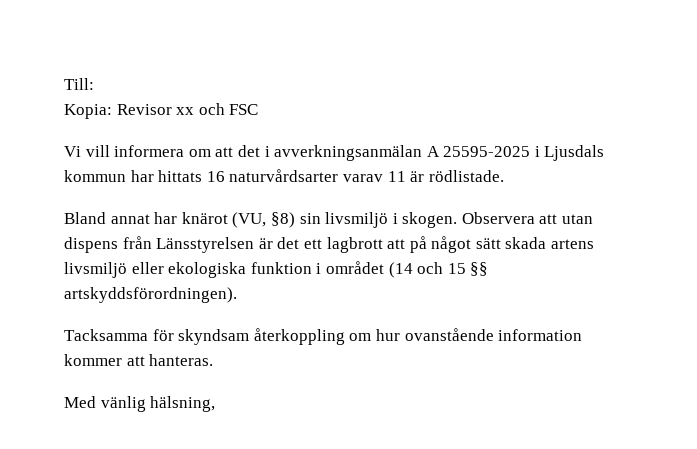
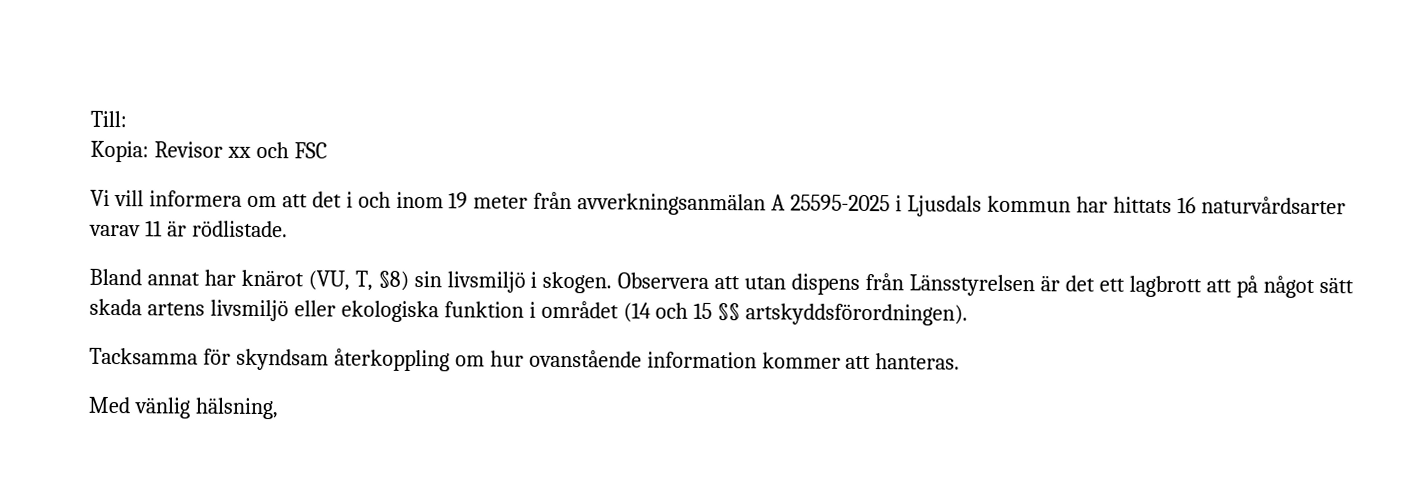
- Vi vill informera om att det i avverkningsanmälan A 25595-2025 i Ljusdals kommun har hittats 16 naturvårdsarter varav 11 är rödlistade.
+ Vi vill informera om att det i och inom 19 meter från avverkningsanmälan A 25595-2025 i Ljusdals kommun har hittats 16 naturvårdsarter varav 11 är rödlistade.
- Bland annat har knärot (VU, §8) sin livsmiljö i skogen.
+ Bland annat har knärot (VU, T, §8) sin livsmiljö i skogen.

